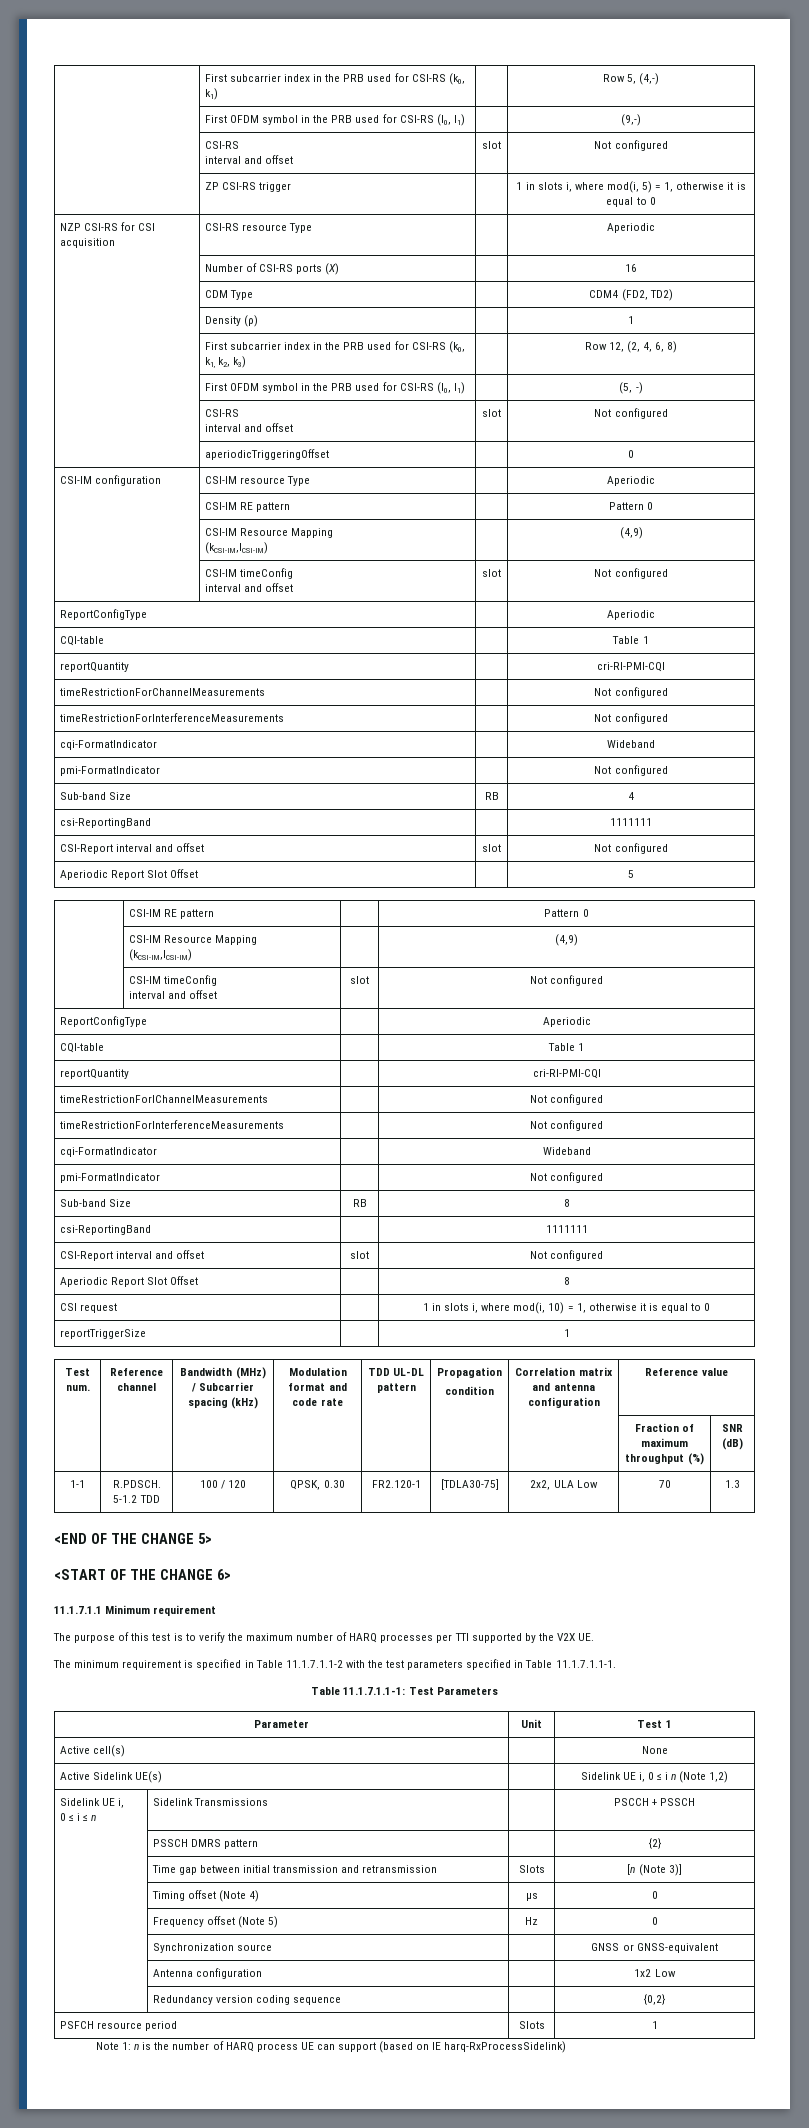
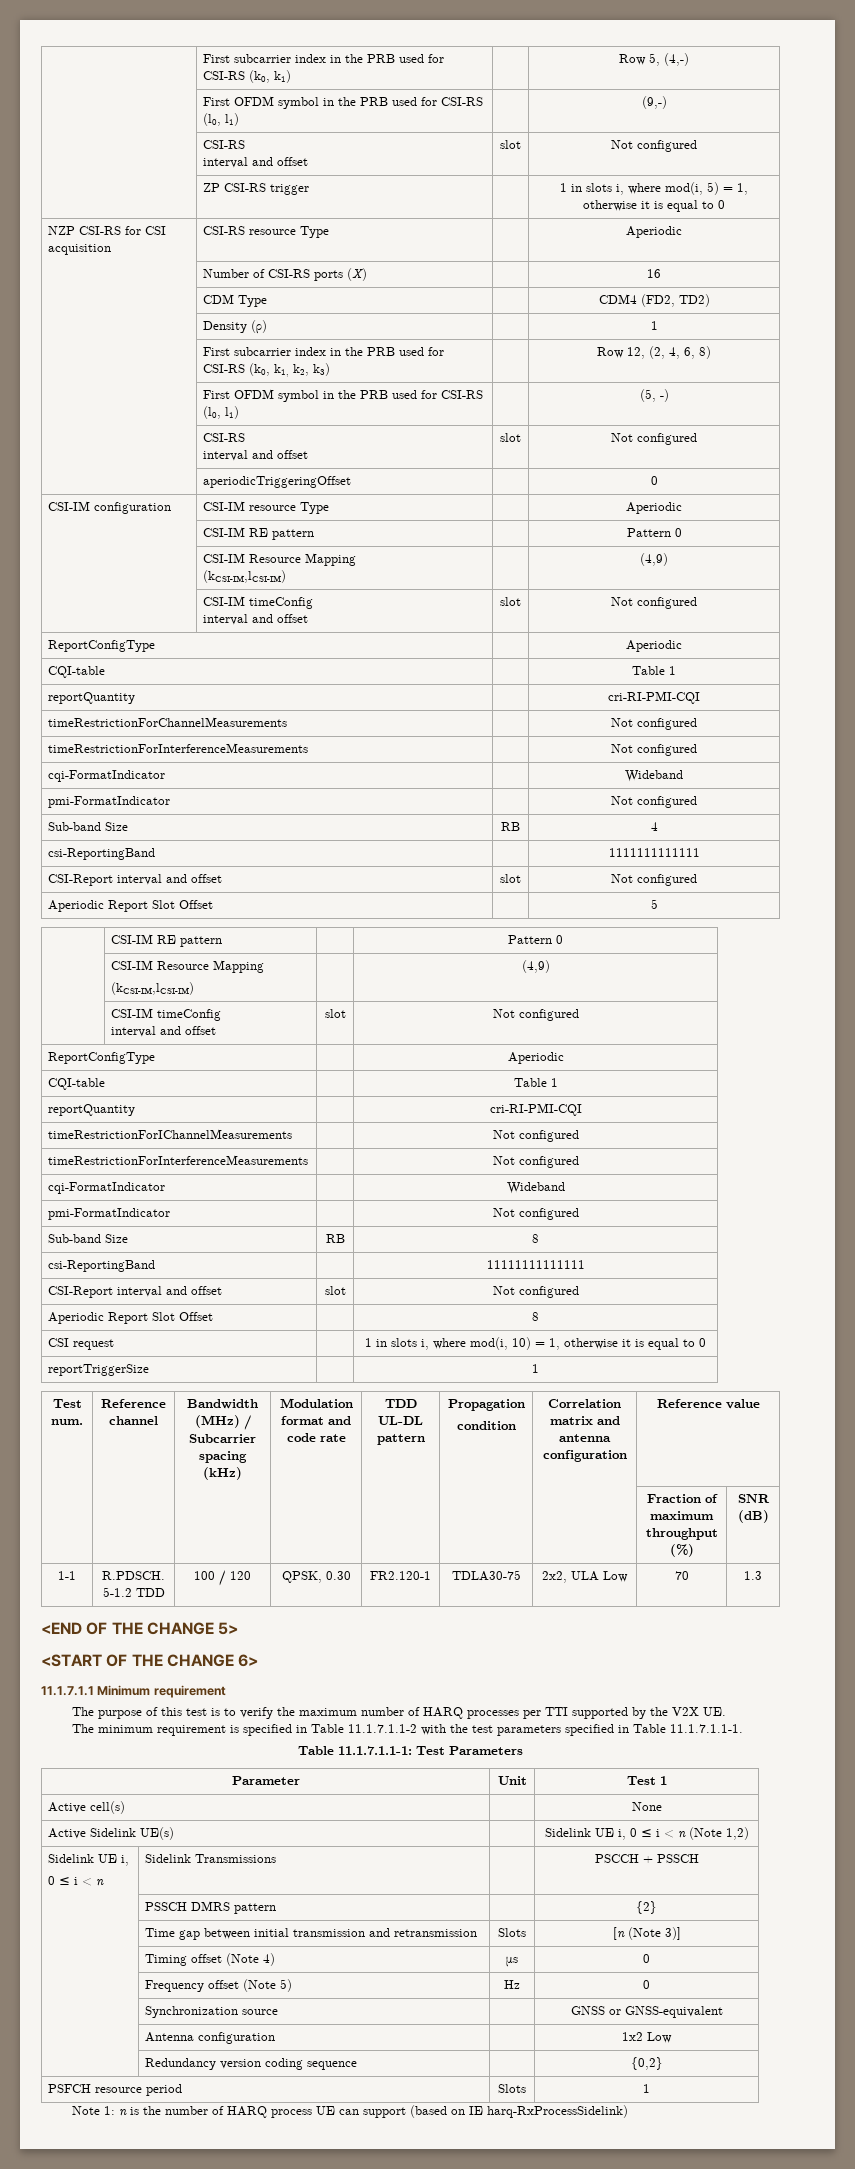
  Sub-band Size | RB | 4
- csi-ReportingBand | | 1111111
+ csi-ReportingBand | | 1111111111111
  Sub-band Size | RB | 8
- csi-ReportingBand | | 1111111
+ csi-ReportingBand | | 11111111111111
- 1-1 | R.PDSCH. 5-1.2 TDD | 100 / 120 | QPSK, 0.30 | FR2.120-1 | [TDLA30-75] | 2x2, ULA Low | 70 | 1.3
+ 1-1 | R.PDSCH. 5-1.2 TDD | 100 / 120 | QPSK, 0.30 | FR2.120-1 | TDLA30-75 | 2x2, ULA Low | 70 | 1.3
- Active Sidelink UE(s) | | Sidelink UE i, 0 ≤ i n (Note 1,2)
+ Active Sidelink UE(s) | | Sidelink UE i, 0 ≤ i < n (Note 1,2)
  Sidelink UE i,
- 0 ≤ i ≤ n | Sidelink Transmissions | | PSCCH + PSSCH
+ 0 ≤ i < n | Sidelink Transmissions | | PSCCH + PSSCH

